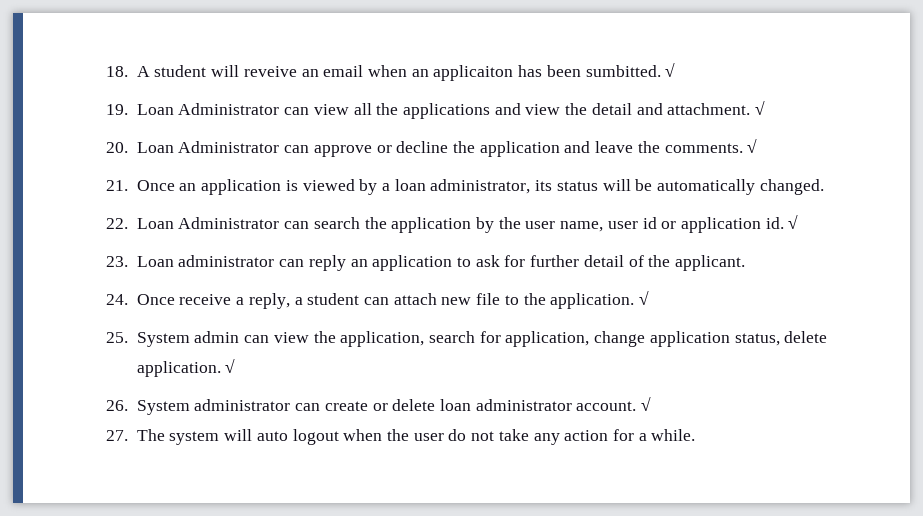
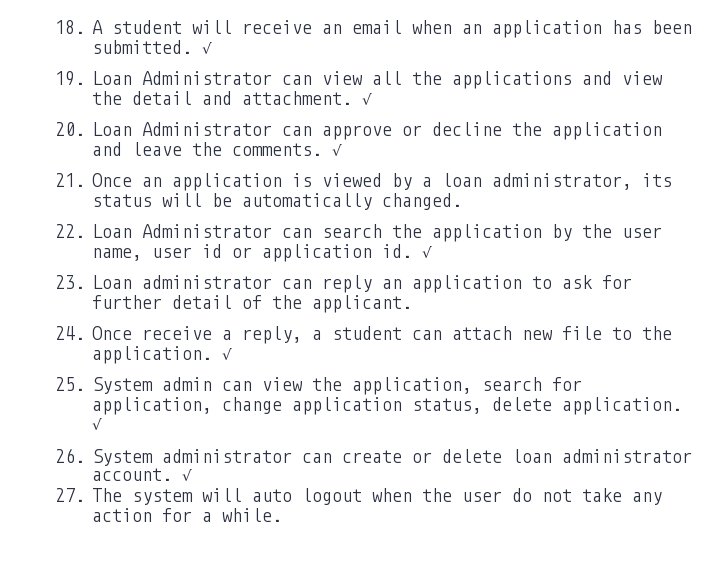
- 18. A student will reveive an email when an applicaiton has been sumbitted.
+ 18. A student will receive an email when an application has been submitted.

